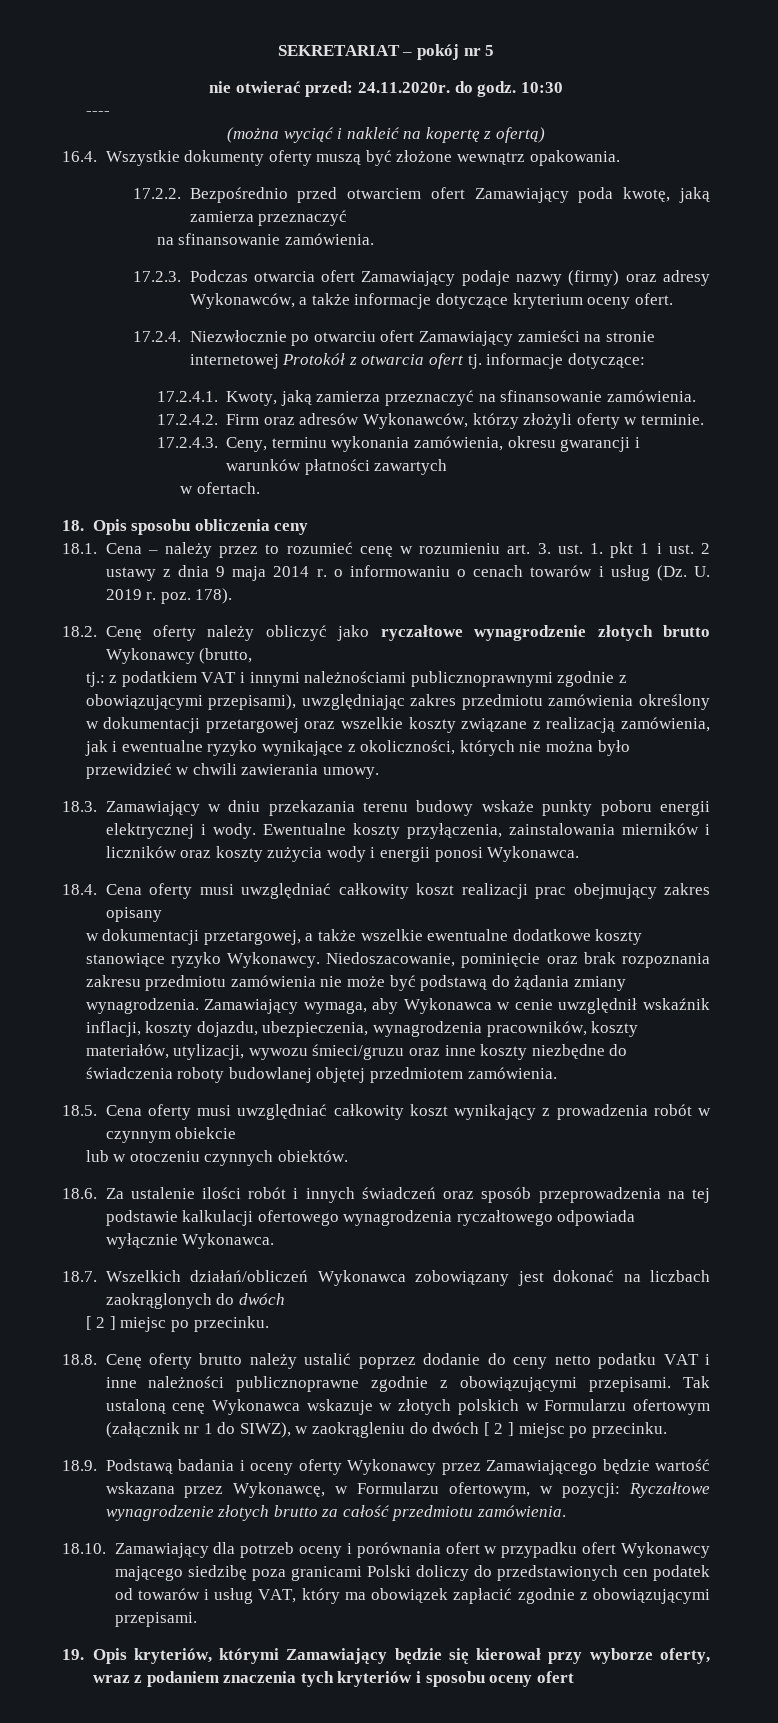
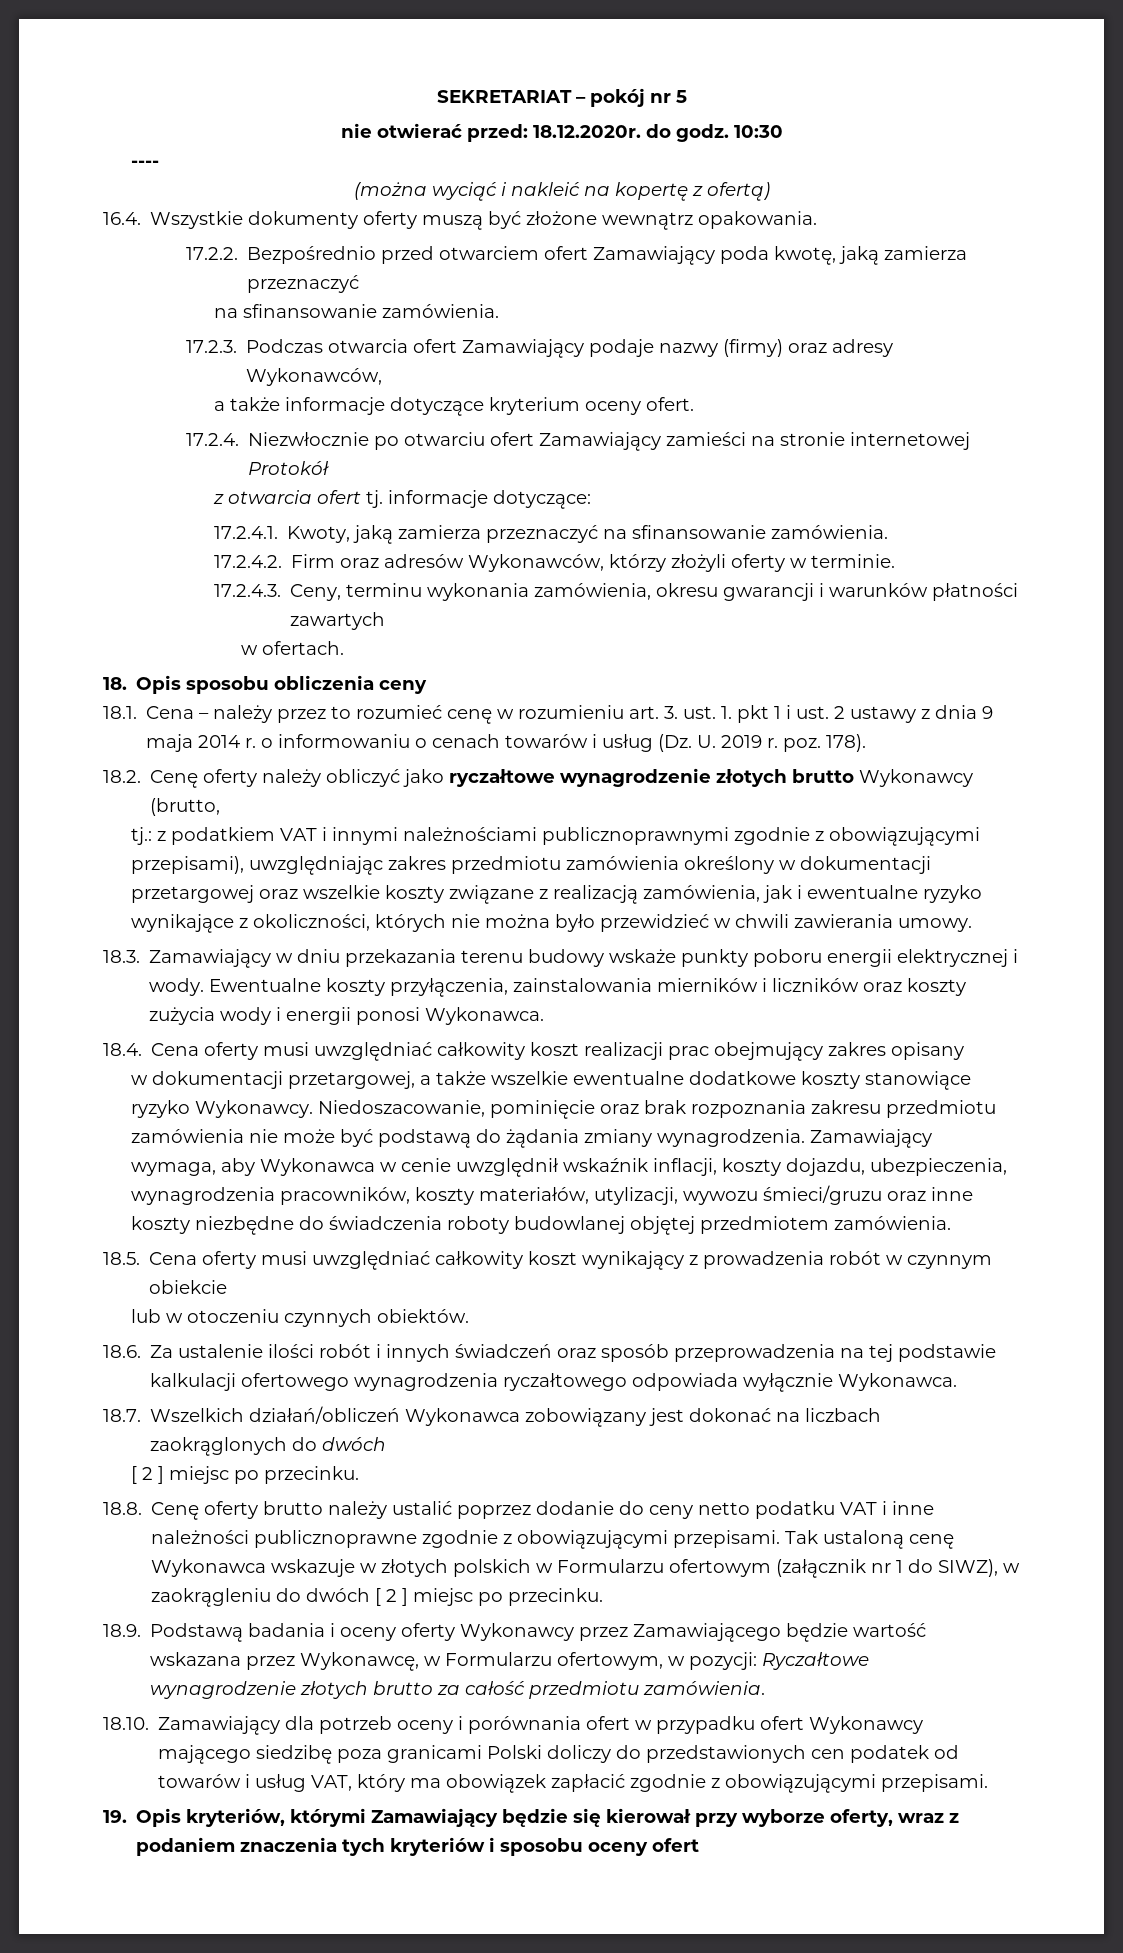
- nie otwierać przed: 24.11.2020r. do godz.
+ nie otwierać przed: 18.12.2020r. do godz.
- 17.2.3. Podczas otwarcia ofert Zamawiający podaje nazwy (firmy) oraz adresy Wykonawców, a także informacje dotyczące kryterium oceny ofert.
+ 17.2.3. Podczas otwarcia ofert Zamawiający podaje nazwy (firmy) oraz adresy Wykonawców,
+ a także informacje dotyczące kryterium oceny ofert.
- 17.2.4. Niezwłocznie po otwarciu ofert Zamawiający zamieści na stronie internetowej Protokół z otwarcia ofert tj. informacje dotyczące:
+ 17.2.4. Niezwłocznie po otwarciu ofert Zamawiający zamieści na stronie internetowej Protokół
+ z otwarcia ofert tj. informacje dotyczące:

